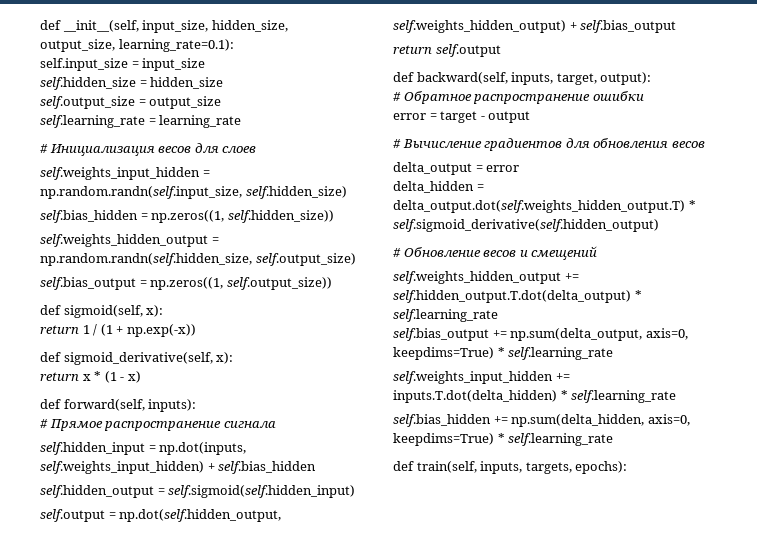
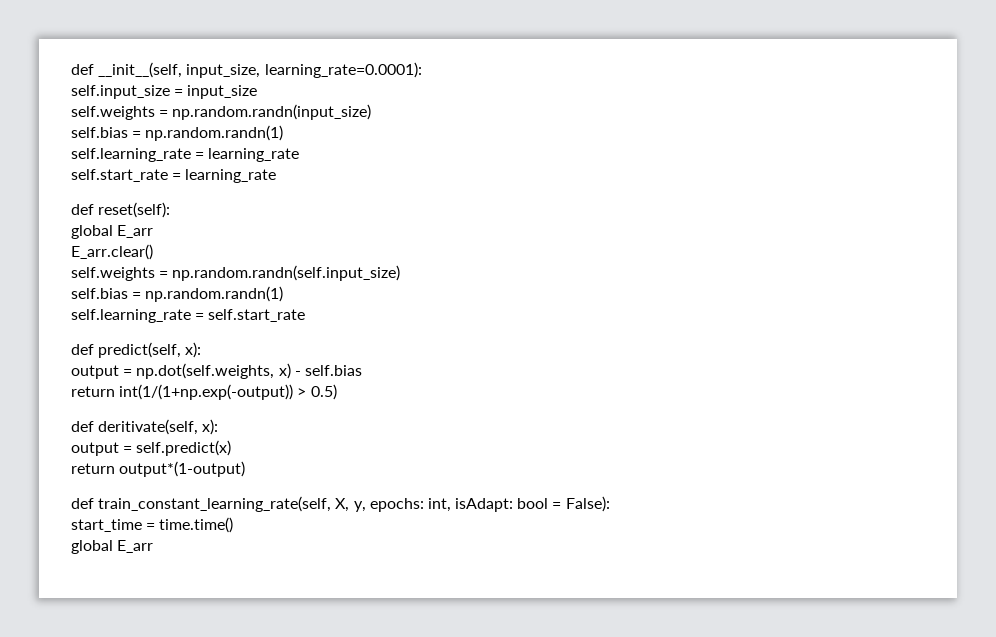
- def __init__(self, input_size, hidden_size, output_size, learning_rate=0.1):
+ def __init__(self, input_size, learning_rate=0.0001):
- self.hidden_size = hidden_size
- self.output_size = output_size
+ self.weights = np.random.randn(input_size)
+ self.bias = np.random.randn(1)
  self.learning_rate = learning_rate
- # Инициализация весов для слоев
- self.weights_input_hidden = np.random.randn(self.input_size, self.hidden_size)
- self.bias_hidden = np.zeros((1, self.hidden_size))
- self.weights_hidden_output = np.random.randn(self.hidden_size, self.output_size)
- self.bias_output = np.zeros((1, self.output_size))
- def sigmoid(self, x):
- return 1 / (1 + np.exp(-x))
- def sigmoid_derivative(self, x):
- return x * (1 - x)
- def forward(self, inputs):
- # Прямое распространение сигнала
- self.hidden_input = np.dot(inputs, self.weights_input_hidden) + self.bias_hidden
- self.hidden_output = self.sigmoid(self.hidden_input)
- self.output = np.dot(self.hidden_output, self.weights_hidden_output) + self.bias_output
- return self.output
- def backward(self, inputs, target, output):
- # Обратное распространение ошибки
- error = target - output
- # Вычисление градиентов для обновления весов
- delta_output = error
- delta_hidden = delta_output.dot(self.weights_hidden_output.T) * self.sigmoid_derivative(self.hidden_output)
- # Обновление весов и смещений
- self.weights_hidden_output += self.hidden_output.T.dot(delta_output) * self.learning_rate
- self.bias_output += np.sum(delta_output, axis=0, keepdims=True) * self.learning_rate
- self.weights_input_hidden += inputs.T.dot(delta_hidden) * self.learning_rate
- self.bias_hidden += np.sum(delta_hidden, axis=0, keepdims=True) * self.learning_rate
- def train(self, inputs, targets, epochs):
+ self.start_rate = learning_rate
+ def reset(self):
+ global E_arr
+ E_arr.clear()
+ self.weights = np.random.randn(self.input_size)
+ self.bias = np.random.randn(1)
+ self.learning_rate = self.start_rate
+ def predict(self, x):
+ output = np.dot(self.weights, x) - self.bias
+ return int(1/(1+np.exp(-output)) > 0.5)
+ def deritivate(self, x):
+ output = self.predict(x)
+ return output*(1-output)
+ def train_constant_learning_rate(self, X, y, epochs: int, isAdapt: bool = False):
+ start_time = time.time()
+ global E_arr

